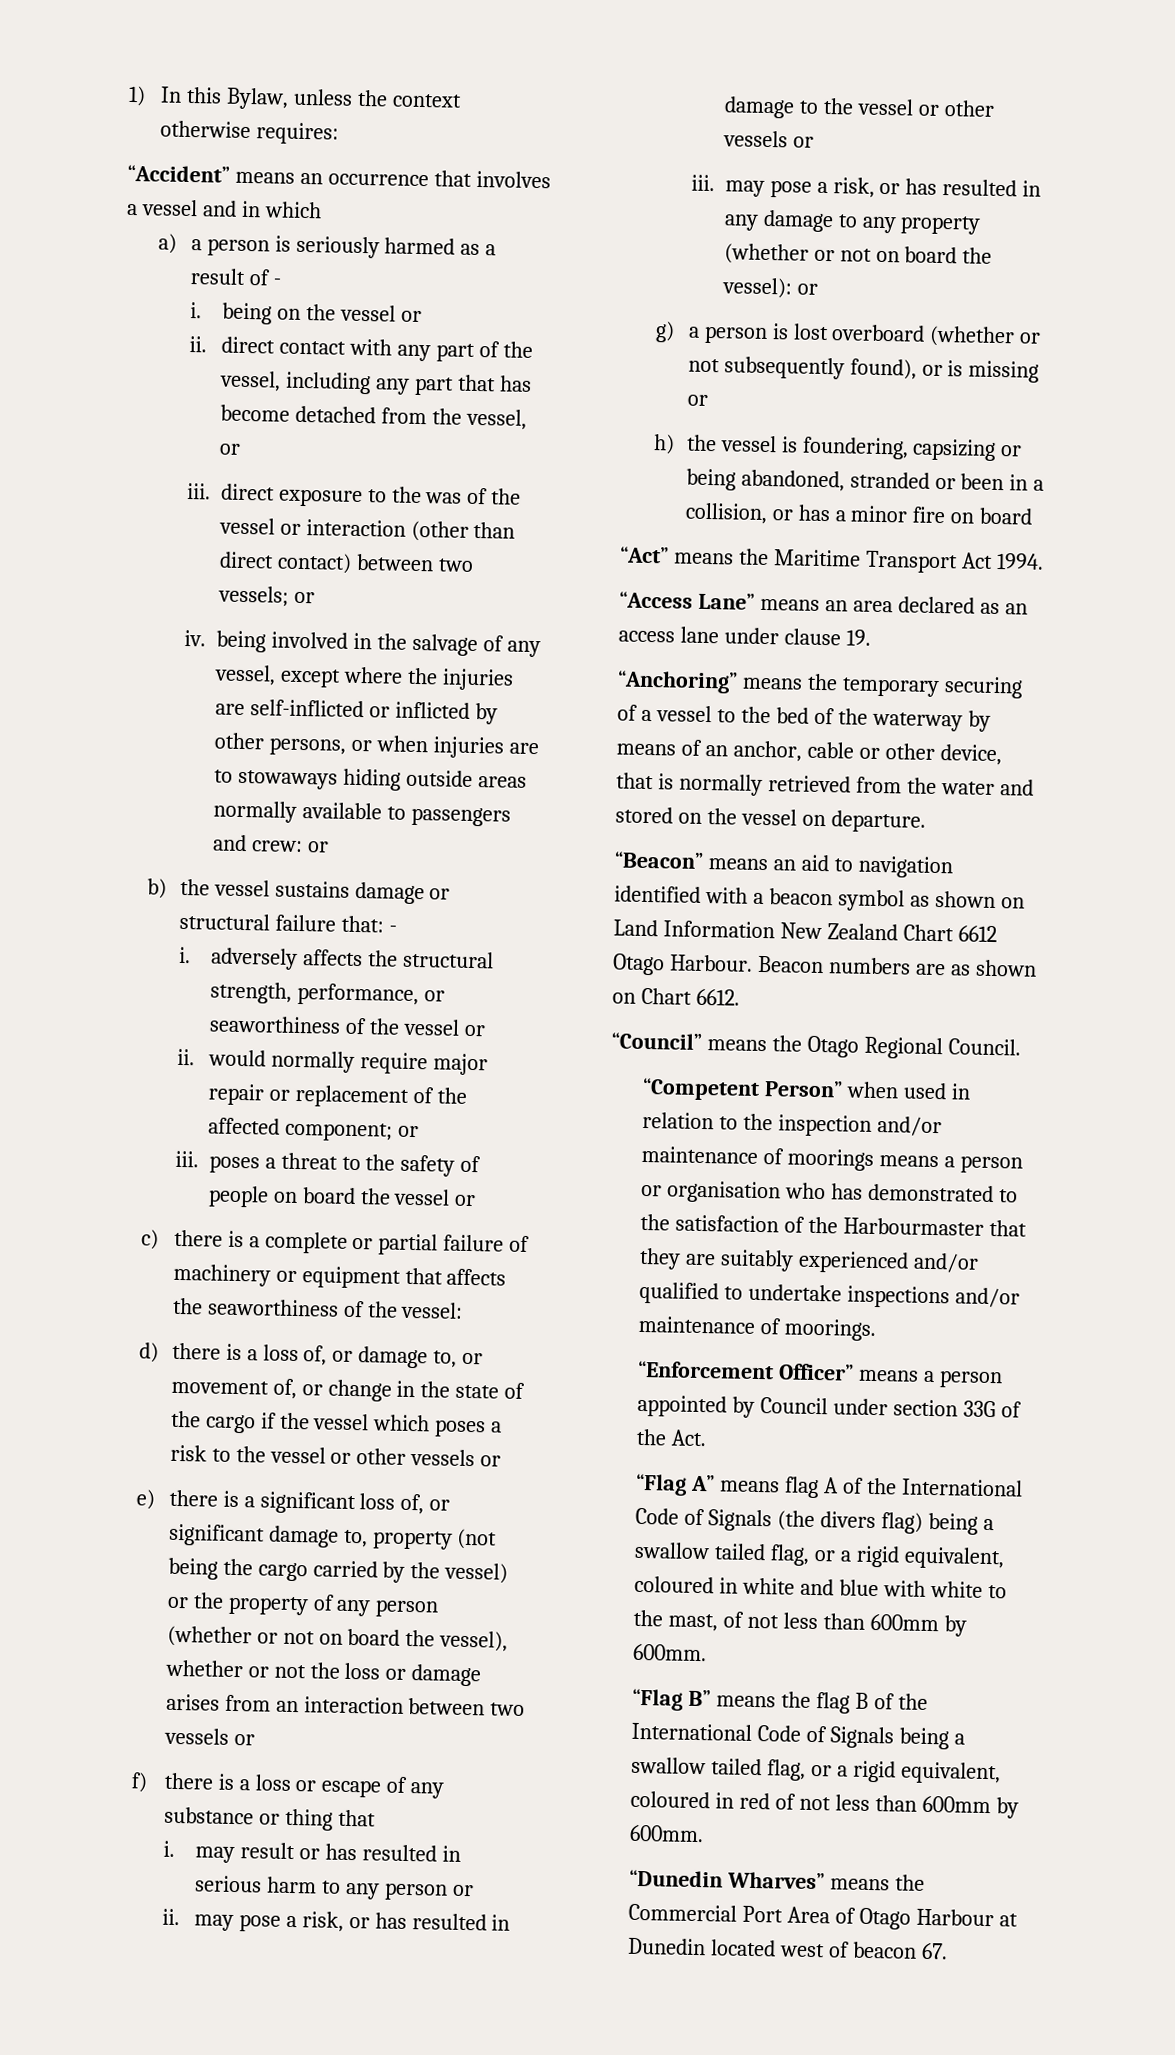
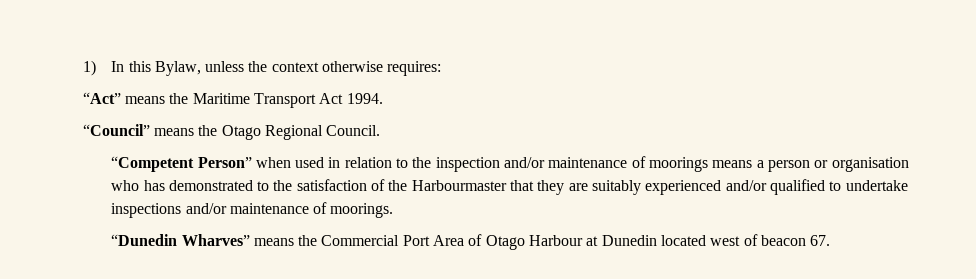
- “Accident” means an occurrence that involves a vessel and in which
- a) a person is seriously harmed as a result of -
- i. being on the vessel or
- ii. direct contact with any part of the vessel, including any part that has become detached from the vessel, or
- iii. direct exposure to the was of the vessel or interaction (other than direct contact) between two vessels; or
- iv. being involved in the salvage of any vessel, except where the injuries are self-inflicted or inflicted by other persons, or when injuries are to stowaways hiding outside areas normally available to passengers and crew: or
- b) the vessel sustains damage or structural failure that: -
- i. adversely affects the structural strength, performance, or seaworthiness of the vessel or
- ii. would normally require major repair or replacement of the affected component; or
- iii. poses a threat to the safety of people on board the vessel or
- c) there is a complete or partial failure of machinery or equipment that affects the seaworthiness of the vessel:
- d) there is a loss of, or damage to, or movement of, or change in the state of the cargo if the vessel which poses a risk to the vessel or other vessels or
- e) there is a significant loss of, or significant damage to, property (not being the cargo carried by the vessel) or the property of any person (whether or not on board the vessel), whether or not the loss or damage arises from an interaction between two vessels or
- f) there is a loss or escape of any substance or thing that
- i. may result or has resulted in serious harm to any person or
- ii. may pose a risk, or has resulted in damage to the vessel or other vessels or
- iii. may pose a risk, or has resulted in any damage to any property (whether or not on board the vessel): or
- g) a person is lost overboard (whether or not subsequently found), or is missing or
- h) the vessel is foundering, capsizing or being abandoned, stranded or been in a collision, or has a minor fire on board
- “Access Lane” means an area declared as an access lane under clause 19.
- “Anchoring” means the temporary securing of a vessel to the bed of the waterway by means of an anchor, cable or other device, that is normally retrieved from the water and stored on the vessel on departure.
- “Beacon” means an aid to navigation identified with a beacon symbol as shown on Land Information New Zealand Chart 6612 Otago Harbour. Beacon numbers are as shown on Chart 6612.
- “Enforcement Officer” means a person appointed by Council under section 33G of the Act.
- “Flag A” means flag A of the International Code of Signals (the divers flag) being a swallow tailed flag, or a rigid equivalent, coloured in white and blue with white to the mast, of not less than 600mm by 600mm.
- “Flag B” means the flag B of the International Code of Signals being a swallow tailed flag, or a rigid equivalent, coloured in red of not less than 600mm by 600mm.

